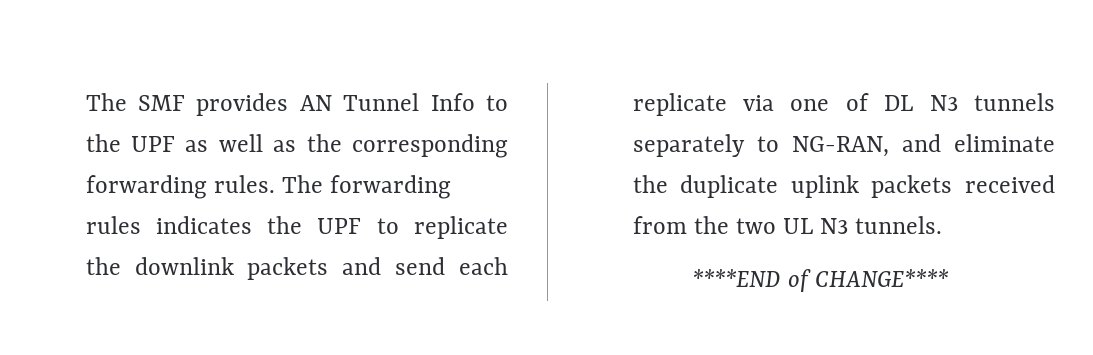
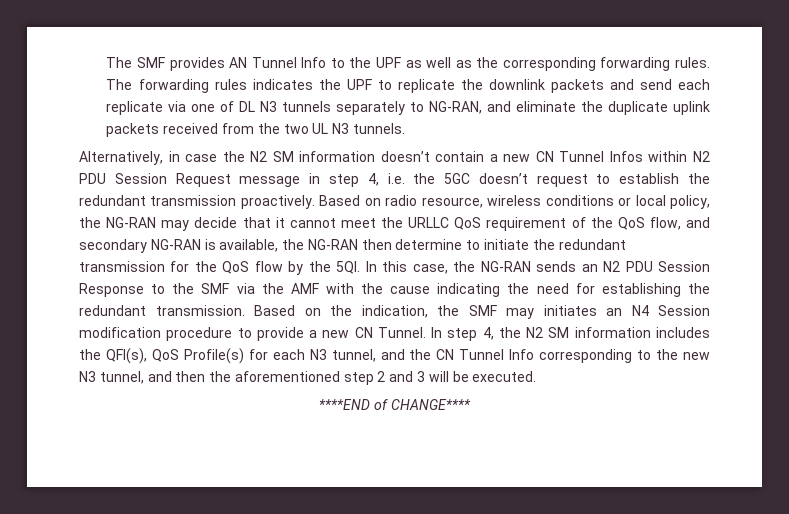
+ Alternatively, in case the N2 SM information doesn’t contain a new CN Tunnel Infos within N2 PDU Session Request message in step 4, i.e. the 5GC doesn’t request to establish the redundant transmission proactively. Based on radio resource, wireless conditions or local policy, the NG-RAN may decide that it cannot meet the URLLC QoS requirement of the QoS flow, and secondary NG-RAN is available, the NG-RAN then determine to initiate the redundant transmission for the QoS flow by the 5QI. In this case, the NG-RAN sends an N2 PDU Session Response to the SMF via the AMF with the cause indicating the need for establishing the redundant transmission. Based on the indication, the SMF may initiates an N4 Session modification procedure to provide a new CN Tunnel. In step 4, the N2 SM information includes the QFI(s), QoS Profile(s) for each N3 tunnel, and the CN Tunnel Info corresponding to the new N3 tunnel, and then the aforementioned step 2 and 3 will be executed.

